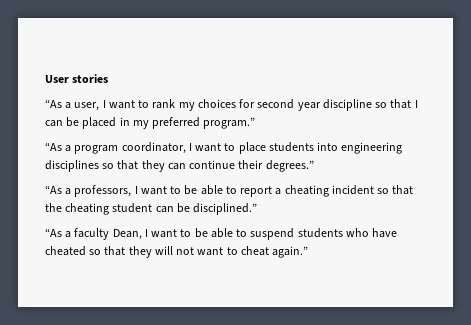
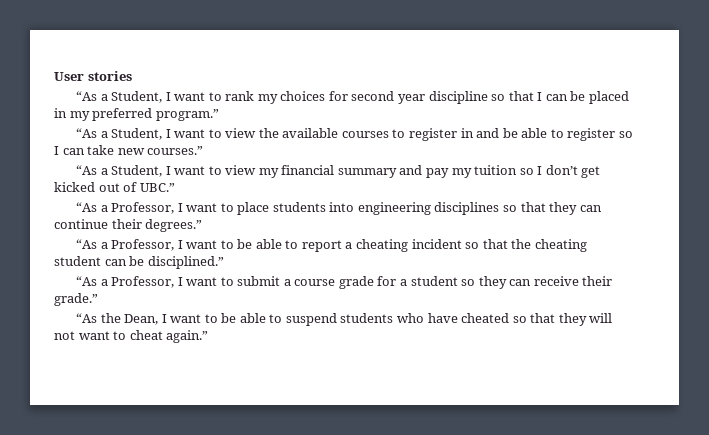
- “As a user, I want to rank my choices for second year discipline so that I can be placed in my preferred program.”
+ “As a Student, I want to rank my choices for second year discipline so that I can be placed in my preferred program.”
- “As a program coordinator, I want to place students into engineering disciplines so that they can continue their degrees.”
+ “As a Student, I want to view the available courses to register in and be able to register so I can take new courses.”
+ “As a Student, I want to view my financial summary and pay my tuition so I don’t get kicked out of UBC.”
+ “As a Professor, I want to place students into engineering disciplines so that they can continue their degrees.”
- “As a professors, I want to be able to report a cheating incident so that the cheating student can be disciplined.”
+ “As a Professor, I want to be able to report a cheating incident so that the cheating student can be disciplined.”
- “As a faculty Dean, I want to be able to suspend students who have cheated so that they will not want to cheat again.”
+ “As a Professor, I want to submit a course grade for a student so they can receive their grade.”
+ “As the Dean, I want to be able to suspend students who have cheated so that they will not want to cheat again.”

